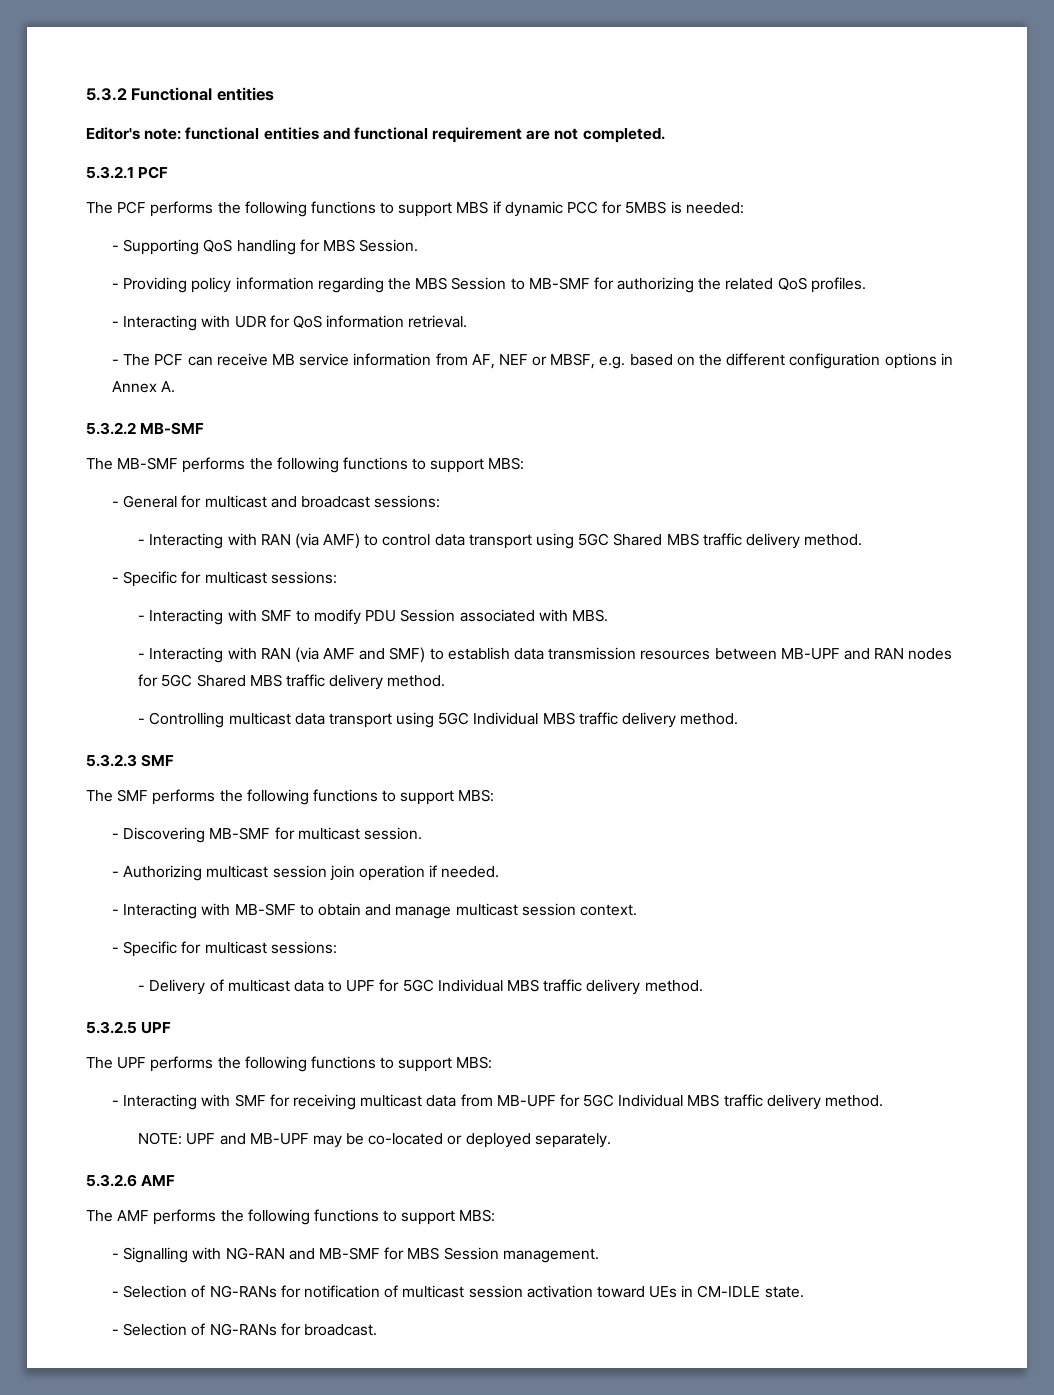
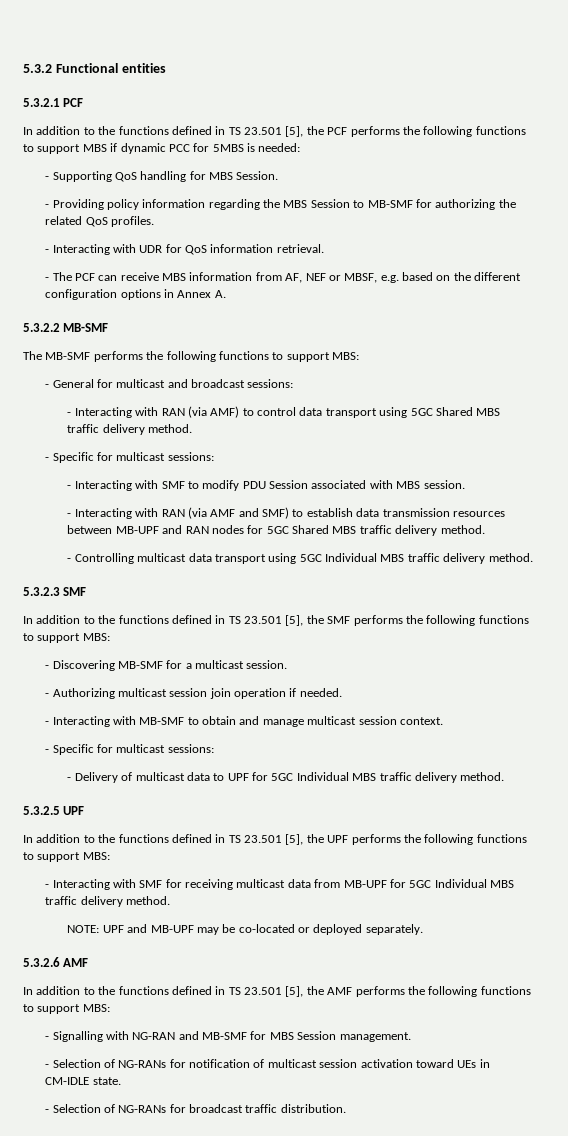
- Editor's note: functional entities and functional requirement are not completed.
  5.3.2.1 PCF
- The PCF performs the following functions to support MBS if dynamic PCC for 5MBS is needed:
+ In addition to the functions defined in TS 23.501 [5], the PCF performs the following functions to support MBS if dynamic PCC for 5MBS is needed:
- - The PCF can receive MB service information from AF, NEF or MBSF, e.g. based on the different configuration options in Annex A.
+ - The PCF can receive MBS information from AF, NEF or MBSF, e.g. based on the different configuration options in Annex A.
- - Interacting with SMF to modify PDU Session associated with MBS.
+ - Interacting with SMF to modify PDU Session associated with MBS session.
- The SMF performs the following functions to support MBS:
+ In addition to the functions defined in TS 23.501 [5], the SMF performs the following functions to support MBS:
- - Discovering MB-SMF for multicast session.
+ - Discovering MB-SMF for a multicast session.
- The UPF performs the following functions to support MBS:
+ In addition to the functions defined in TS 23.501 [5], the UPF performs the following functions to support MBS:
- The AMF performs the following functions to support MBS:
+ In addition to the functions defined in TS 23.501 [5], the AMF performs the following functions to support MBS:
- - Selection of NG-RANs for broadcast.
+ - Selection of NG-RANs for broadcast traffic distribution.

